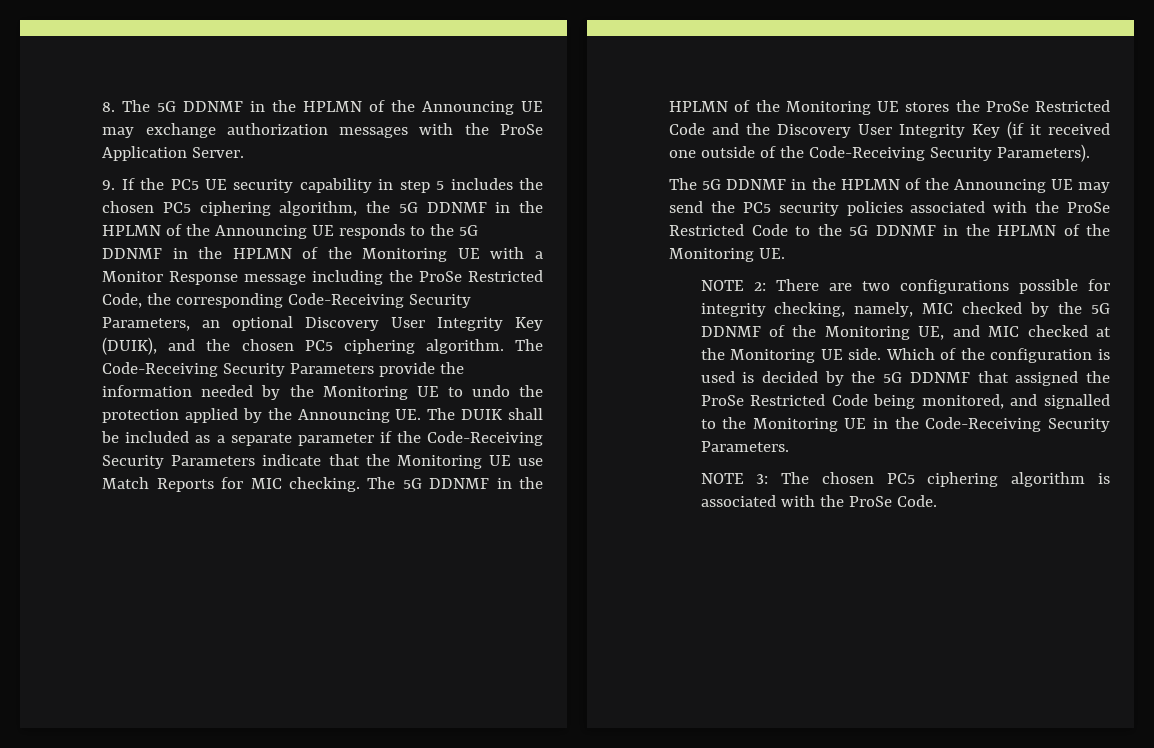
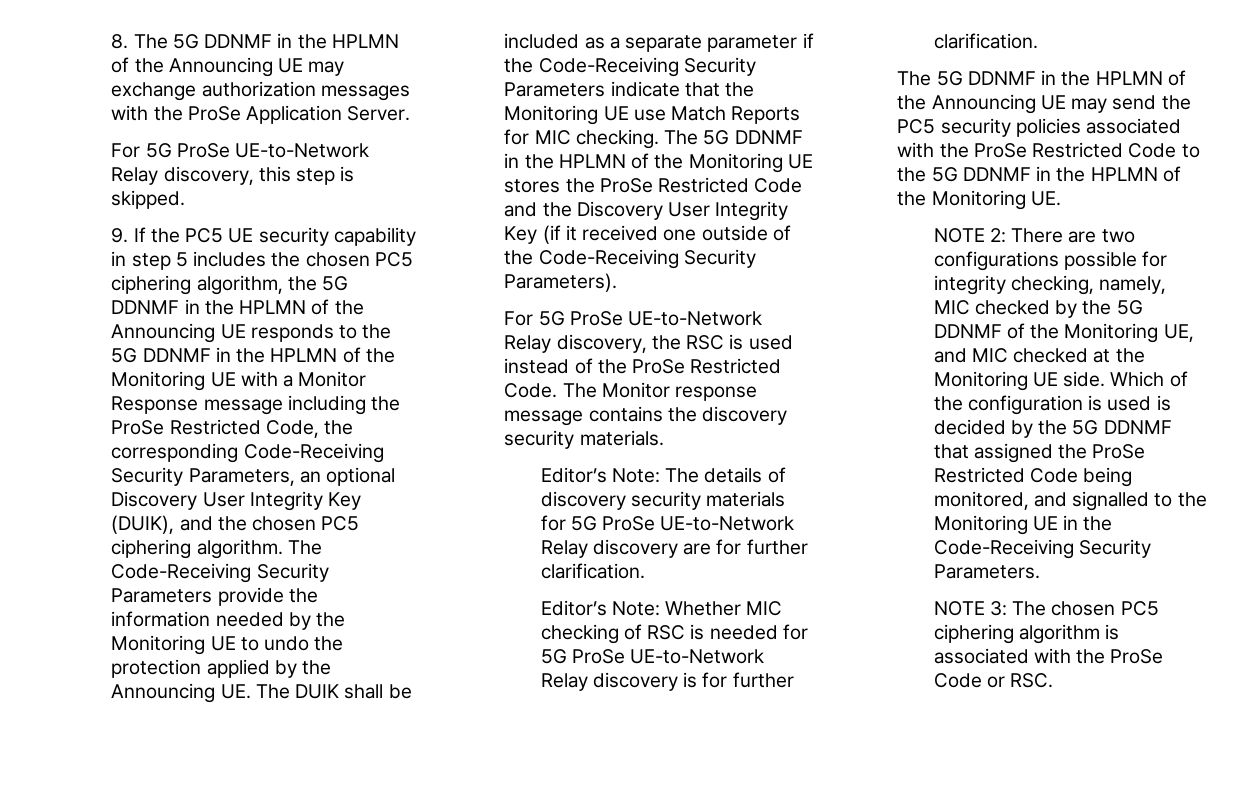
+ For 5G ProSe UE-to-Network Relay discovery, this step is skipped.
+ For 5G ProSe UE-to-Network Relay discovery, the RSC is used instead of the ProSe Restricted Code. The Monitor response message contains the discovery security materials.
+ Editor’s Note: The details of discovery security materials for 5G ProSe UE-to-Network Relay discovery are for further clarification.
+ Editor’s Note: Whether MIC checking of RSC is needed for 5G ProSe UE-to-Network Relay discovery is for further clarification.
- NOTE 3: The chosen PC5 ciphering algorithm is associated with the ProSe Code.
+ NOTE 3: The chosen PC5 ciphering algorithm is associated with the ProSe Code or RSC.

